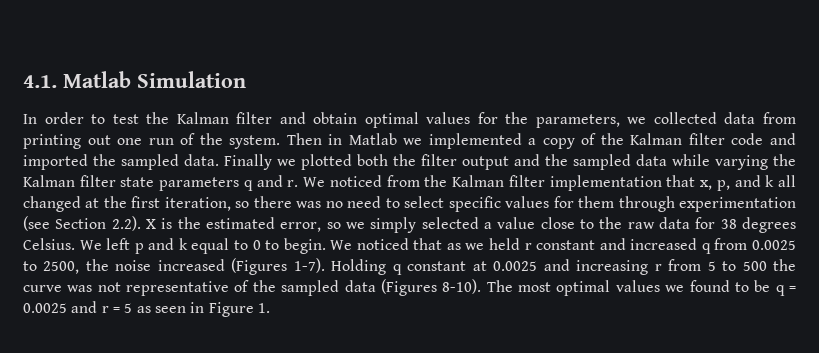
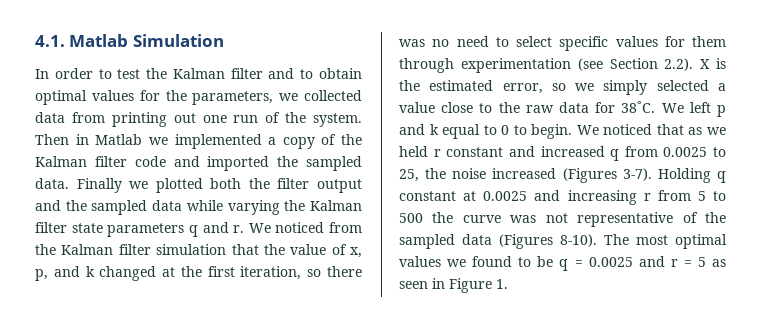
- In order to test the Kalman filter and obtain optimal values for the parameters, we collected data from printing out one run of the system.
+ In order to test the Kalman filter and to obtain optimal values for the parameters, we collected data from printing out one run of the system.
- We noticed from the Kalman filter implementation that x, p, and k all changed at the first iteration, so there was no need to select specific values for them through experimentation (see Section 2.2). X is the estimated error, so we simply selected a value close to the raw data for 38 degrees Celsius.
+ We noticed from the Kalman filter simulation that the value of x, p, and k changed at the first iteration, so there was no need to select specific values for them through experimentation (see Section 2.2). X is the estimated error, so we simply selected a value close to the raw data for 38˚C.
- We noticed that as we held r constant and increased q from 0.0025 to 2500, the noise increased (Figures 1-7).
+ We noticed that as we held r constant and increased q from 0.0025 to 25, the noise increased (Figures 3-7).

